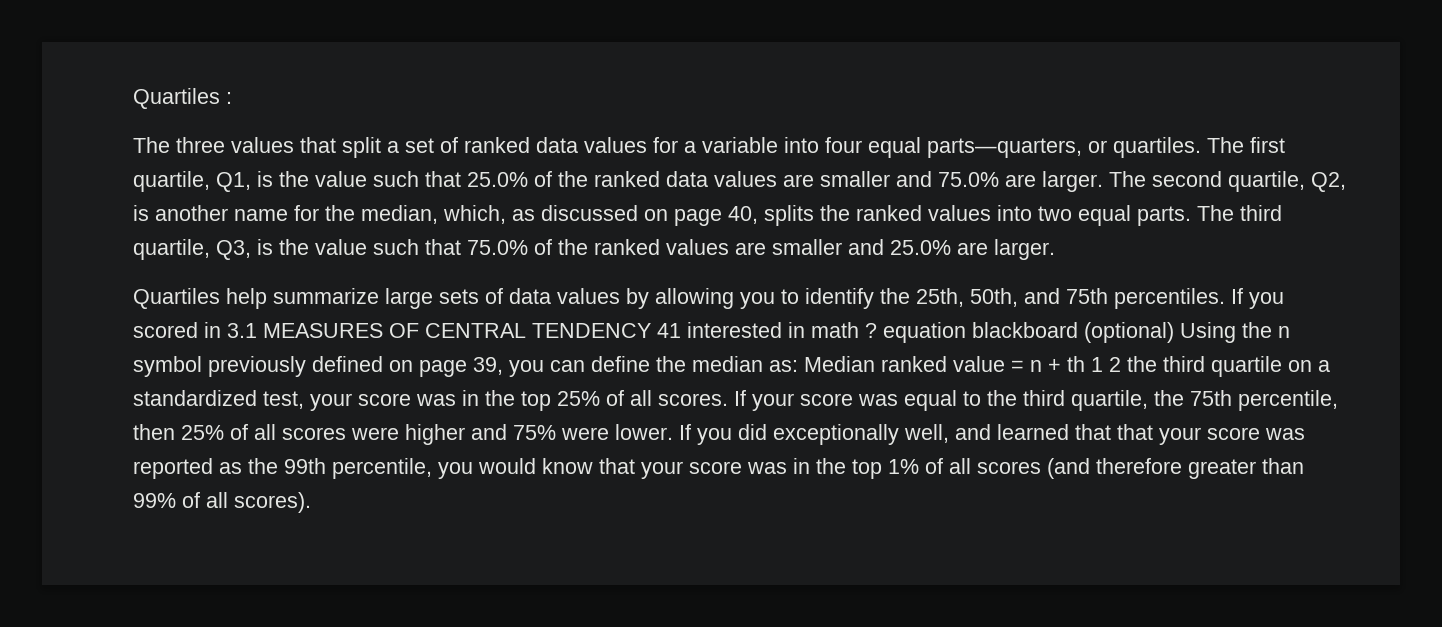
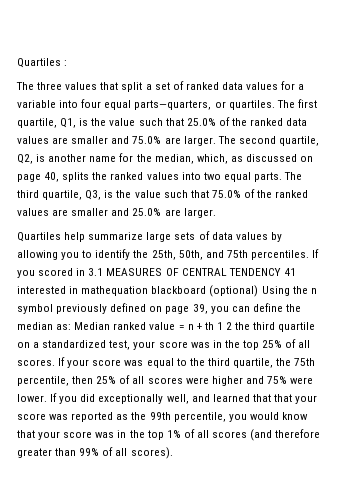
- If you scored in 3.1 MEASURES OF CENTRAL TENDENCY 41 interested in math ? equation blackboard (optional) Using the n symbol previously defined on page 39, you can define the median as: Median ranked value = n + th 1 2 the third quartile on a standardized test, your score was in the top 25% of all scores.
+ If you scored in 3.1 MEASURES OF CENTRAL TENDENCY 41 interested in mathequation blackboard (optional) Using the n symbol previously defined on page 39, you can define the median as: Median ranked value = n + th 1 2 the third quartile on a standardized test, your score was in the top 25% of all scores.

